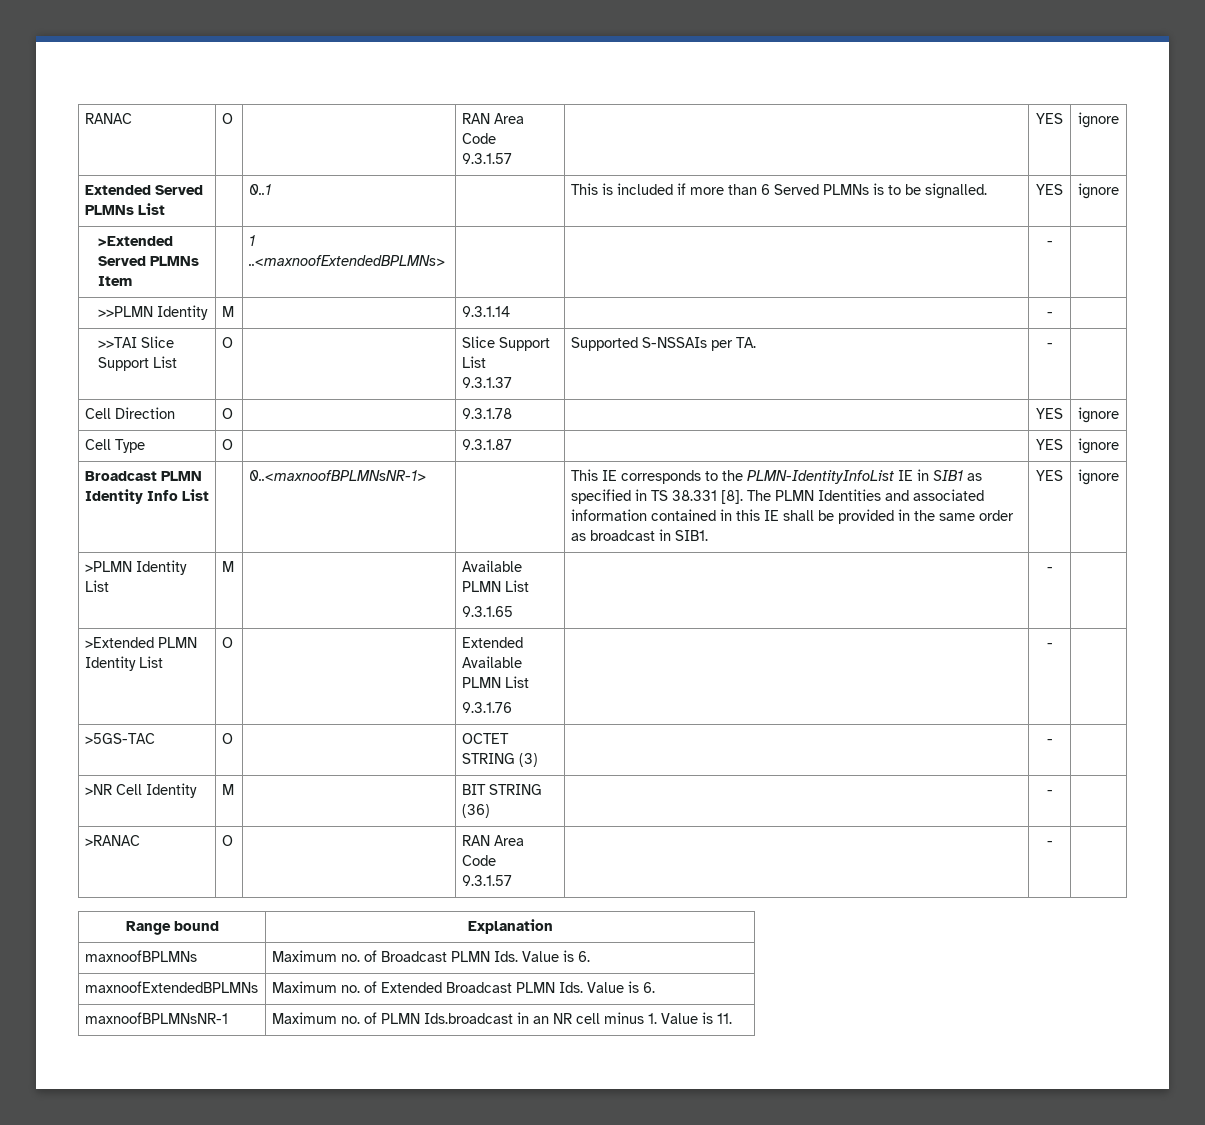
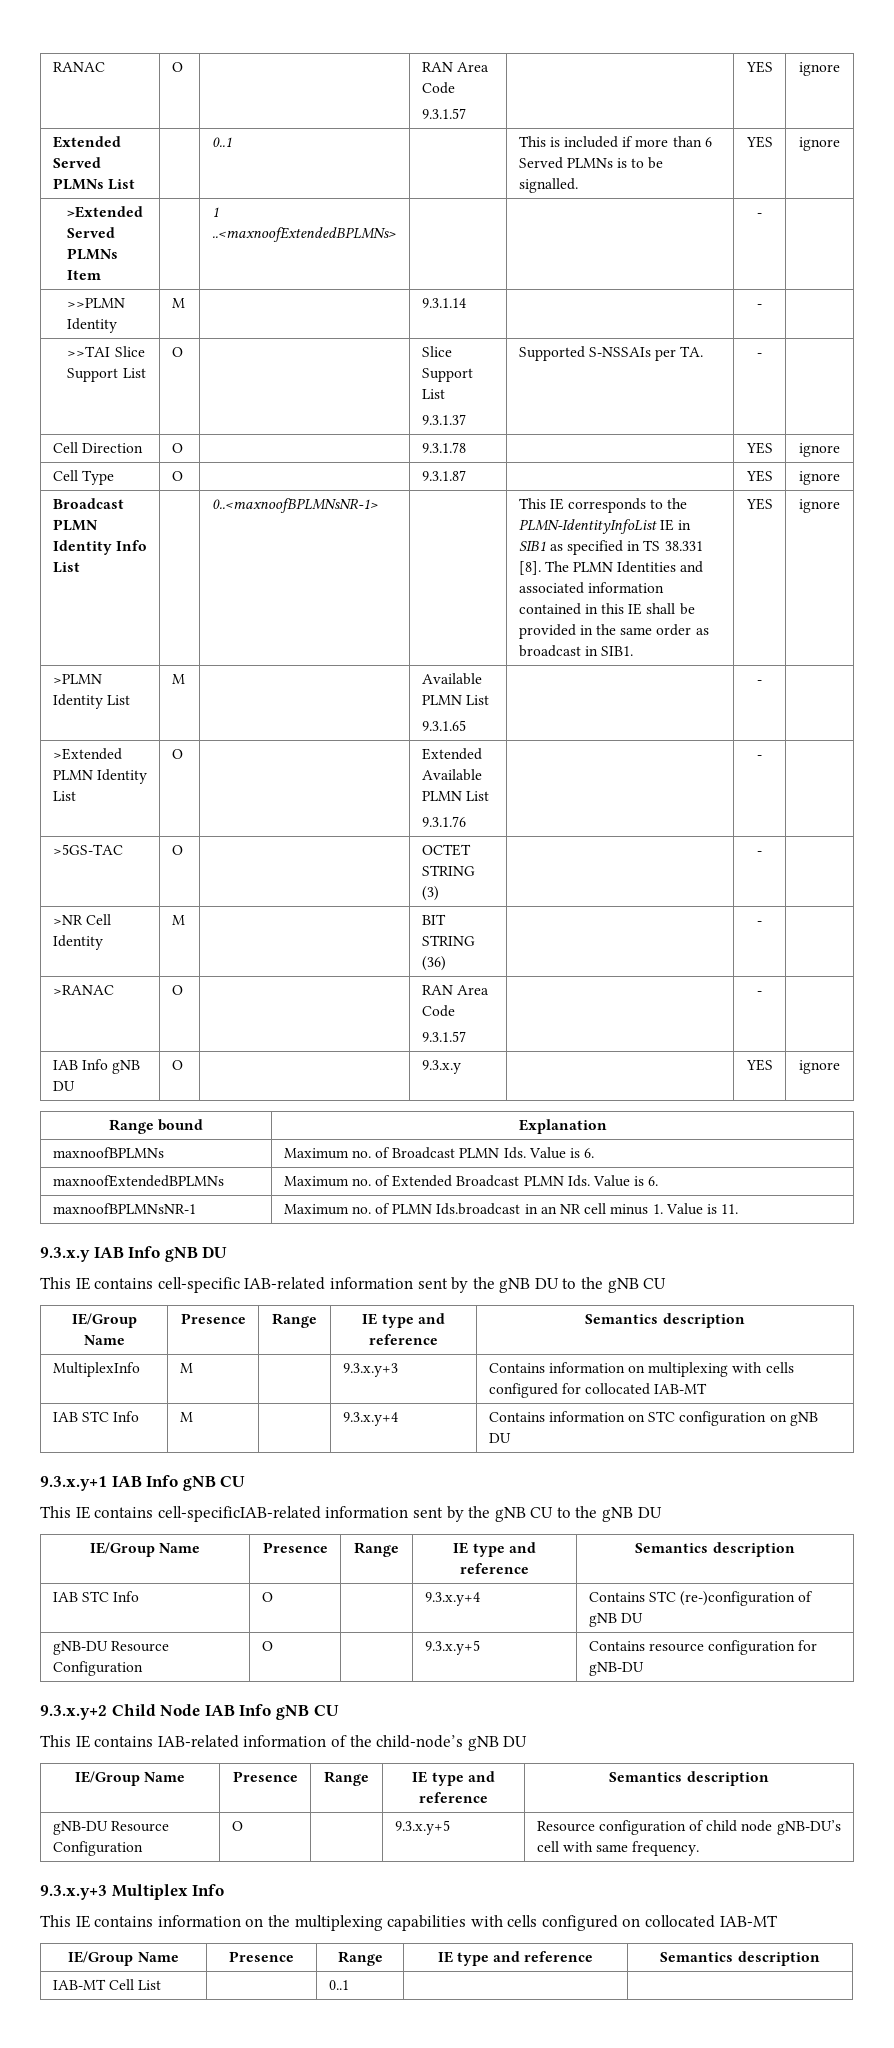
+ IAB Info gNB DU | O | | 9.3.x.y | | YES | ignore
+ 9.3.x.y IAB Info gNB DU
+ This IE contains cell-specific IAB-related information sent by the gNB DU to the gNB CU
+ IE/Group Name | Presence | Range | IE type and reference | Semantics description
+ MultiplexInfo | M | | 9.3.x.y+3 | Contains information on multiplexing with cells configured for collocated IAB-MT
+ IAB STC Info | M | | 9.3.x.y+4 | Contains information on STC configuration on gNB DU
+ 9.3.x.y+1 IAB Info gNB CU
+ This IE contains cell-specificIAB-related information sent by the gNB CU to the gNB DU
+ IE/Group Name | Presence | Range | IE type and reference | Semantics description
+ IAB STC Info | O | | 9.3.x.y+4 | Contains STC (re-)configuration of gNB DU
+ gNB-DU Resource Configuration | O | | 9.3.x.y+5 | Contains resource configuration for gNB-DU
+ 9.3.x.y+2 Child Node IAB Info gNB CU
+ This IE contains IAB-related information of the child-node’s gNB DU
+ IE/Group Name | Presence | Range | IE type and reference | Semantics description
+ gNB-DU Resource Configuration | O | | 9.3.x.y+5 | Resource configuration of child node gNB-DU’s cell with same frequency.
+ 9.3.x.y+3 Multiplex Info
+ This IE contains information on the multiplexing capabilities with cells configured on collocated IAB-MT
+ IE/Group Name | Presence | Range | IE type and reference | Semantics description
+ IAB-MT Cell List | | 0..1 | |

